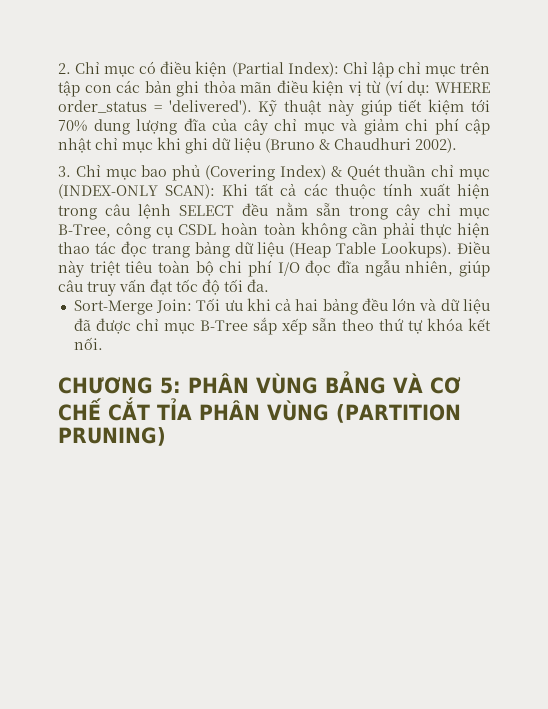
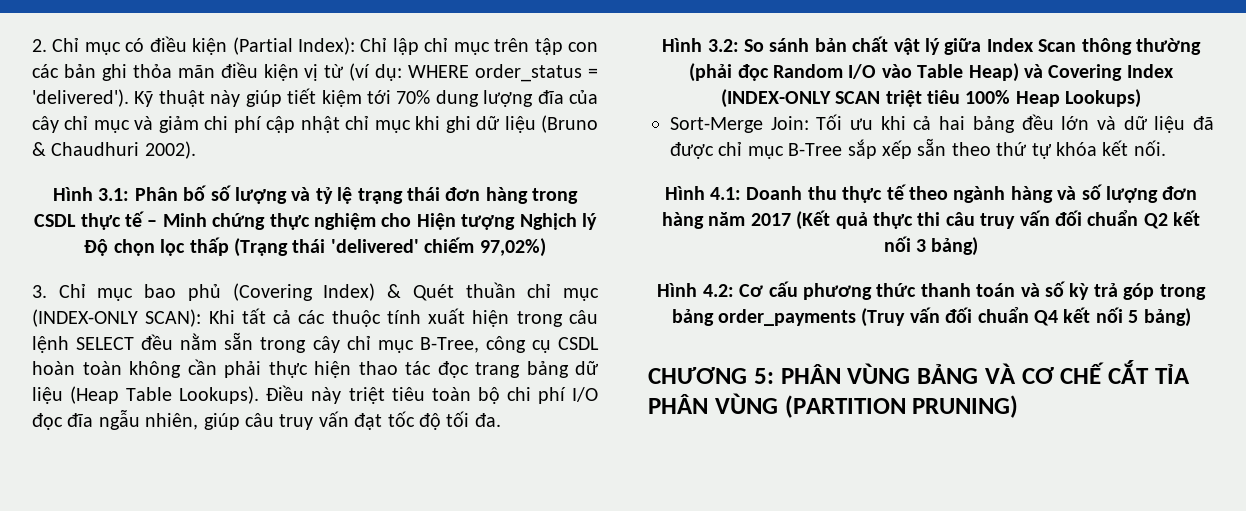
+ Hình 3.1: Phân bố số lượng và tỷ lệ trạng thái đơn hàng trong CSDL thực tế – Minh chứng thực nghiệm cho Hiện tượng Nghịch lý Độ chọn lọc thấp (Trạng thái 'delivered' chiếm 97,02%)
+ Hình 3.2: So sánh bản chất vật lý giữa Index Scan thông thường (phải đọc Random I/O vào Table Heap) và Covering Index (INDEX-ONLY SCAN triệt tiêu 100% Heap Lookups)
+ Hình 4.1: Doanh thu thực tế theo ngành hàng và số lượng đơn hàng năm 2017 (Kết quả thực thi câu truy vấn đối chuẩn Q2 kết nối 3 bảng)
+ Hình 4.2: Cơ cấu phương thức thanh toán và số kỳ trả góp trong bảng order_payments (Truy vấn đối chuẩn Q4 kết nối 5 bảng)

